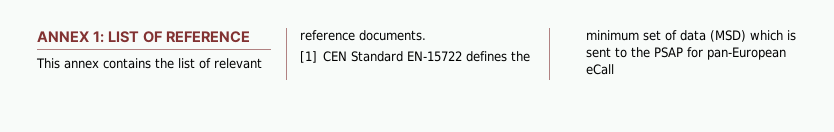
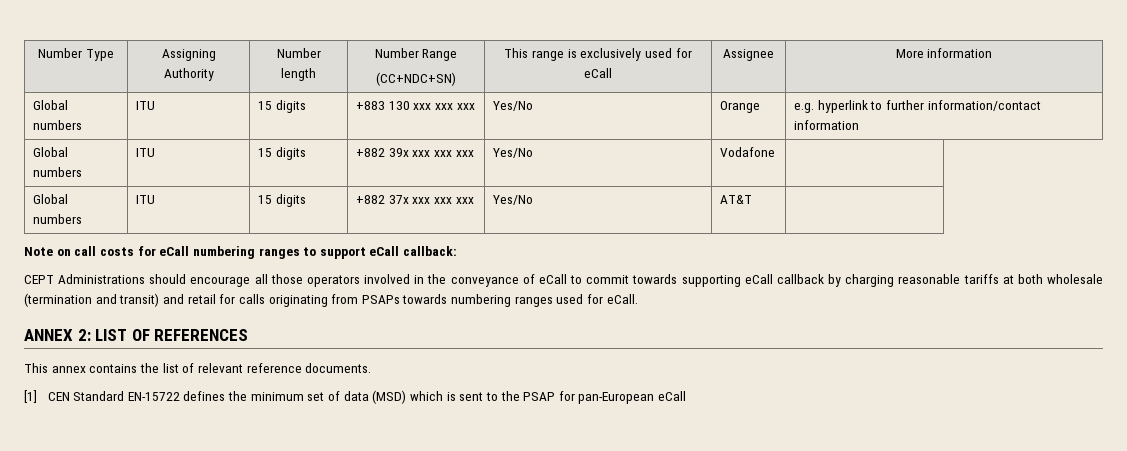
- ANNEX 1: LIST OF REFERENCE
+ Number Type | Assigning Authority | Number length | Number Range
+ (CC+NDC+SN) | This range is exclusively used for eCall | Assignee | More information
+ Global numbers | ITU | 15 digits | +883 130 xxx xxx xxx | Yes/No | Orange | e.g. hyperlink to further information/contact information
+ Global numbers | ITU | 15 digits | +882 39x xxx xxx xxx | Yes/No | Vodafone |
+ Global numbers | ITU | 15 digits | +882 37x xxx xxx xxx | Yes/No | AT&T |
+ Note on call costs for eCall numbering ranges to support eCall callback:
+ CEPT Administrations should encourage all those operators involved in the conveyance of eCall to commit towards supporting eCall callback by charging reasonable tariffs at both wholesale (termination and transit) and retail for calls originating from PSAPs towards numbering ranges used for eCall.
+ ANNEX 2: LIST OF REFERENCES

